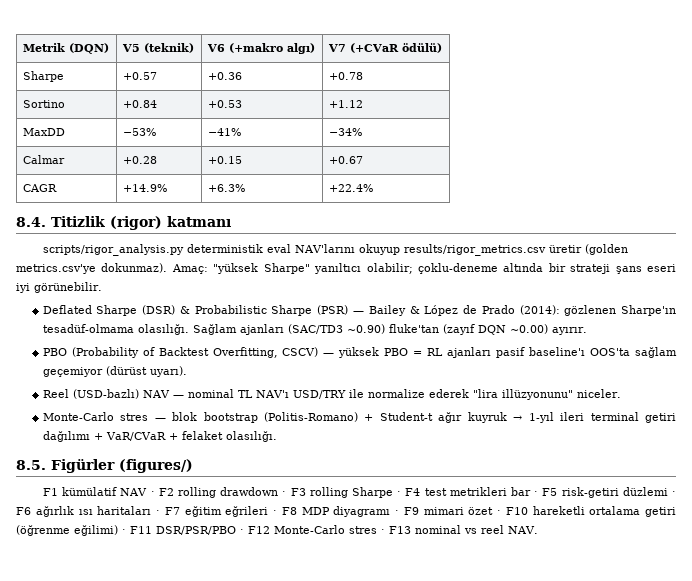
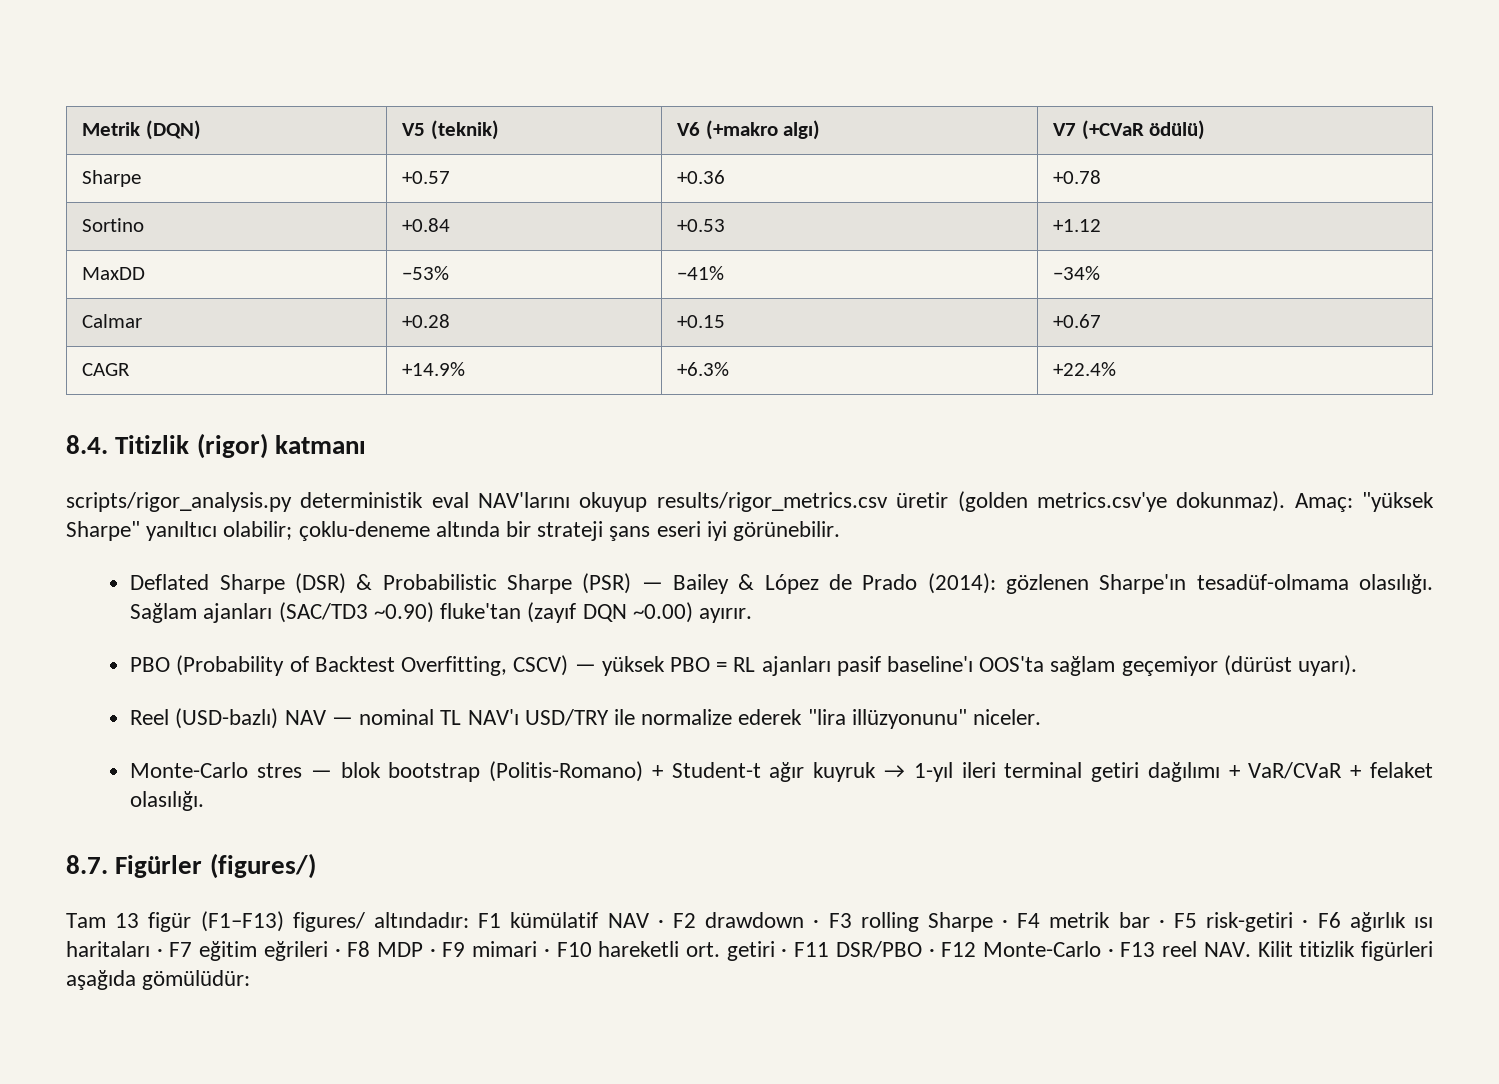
- 8.5. Figürler (figures/)
+ 8.7. Figürler (figures/)
- F1 kümülatif NAV · F2 rolling drawdown · F3 rolling Sharpe · F4 test metrikleri bar · F5 risk-getiri düzlemi · F6 ağırlık ısı haritaları · F7 eğitim eğrileri · F8 MDP diyagramı · F9 mimari özet · F10 hareketli ortalama getiri (öğrenme eğilimi) · F11 DSR/PSR/PBO · F12 Monte-Carlo stres · F13 nominal vs reel NAV.
+ Tam 13 figür (F1–F13) figures/ altındadır: F1 kümülatif NAV · F2 drawdown · F3 rolling Sharpe · F4 metrik bar · F5 risk-getiri · F6 ağırlık ısı haritaları · F7 eğitim eğrileri · F8 MDP · F9 mimari · F10 hareketli ort. getiri · F11 DSR/PBO · F12 Monte-Carlo · F13 reel NAV. Kilit titizlik figürleri aşağıda gömülüdür:

